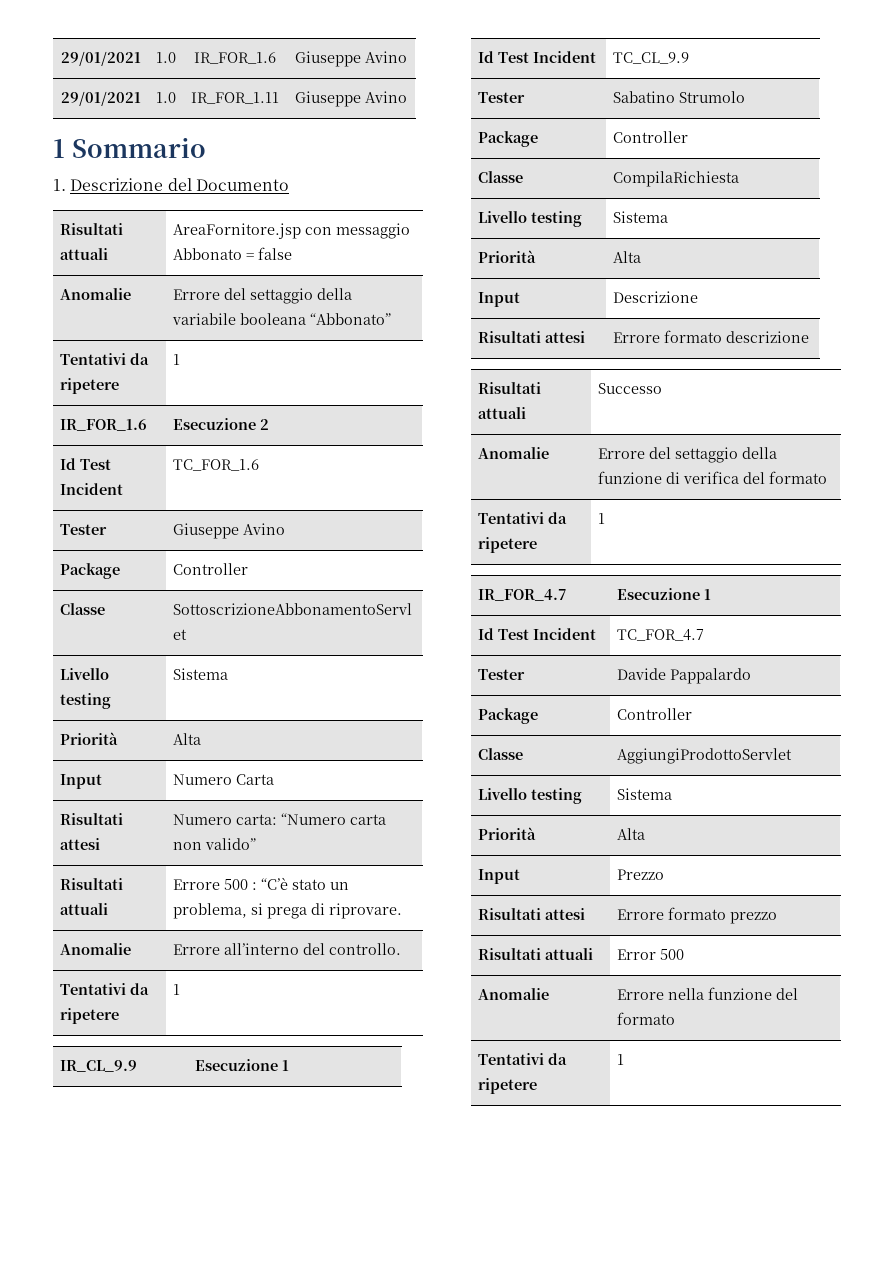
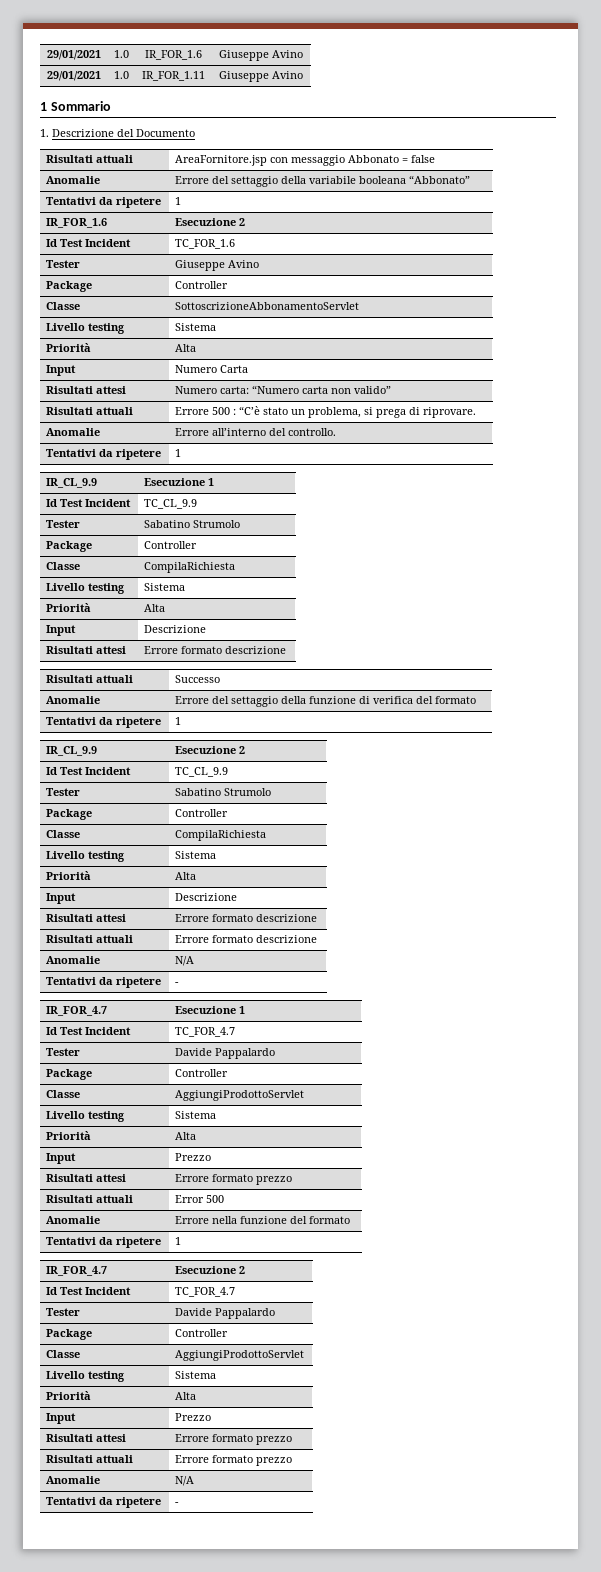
+ IR_CL_9.9 | Esecuzione 2
+ Id Test Incident | TC_CL_9.9
+ Tester | Sabatino Strumolo
+ Package | Controller
+ Classe | CompilaRichiesta
+ Livello testing | Sistema
+ Priorità | Alta
+ Input | Descrizione
+ Risultati attesi | Errore formato descrizione
+ Risultati attuali | Errore formato descrizione
+ Anomalie | N/A
+ Tentativi da ripetere | -
+ IR_FOR_4.7 | Esecuzione 2
+ Id Test Incident | TC_FOR_4.7
+ Tester | Davide Pappalardo
+ Package | Controller
+ Classe | AggiungiProdottoServlet
+ Livello testing | Sistema
+ Priorità | Alta
+ Input | Prezzo
+ Risultati attesi | Errore formato prezzo
+ Risultati attuali | Errore formato prezzo
+ Anomalie | N/A
+ Tentativi da ripetere | -

